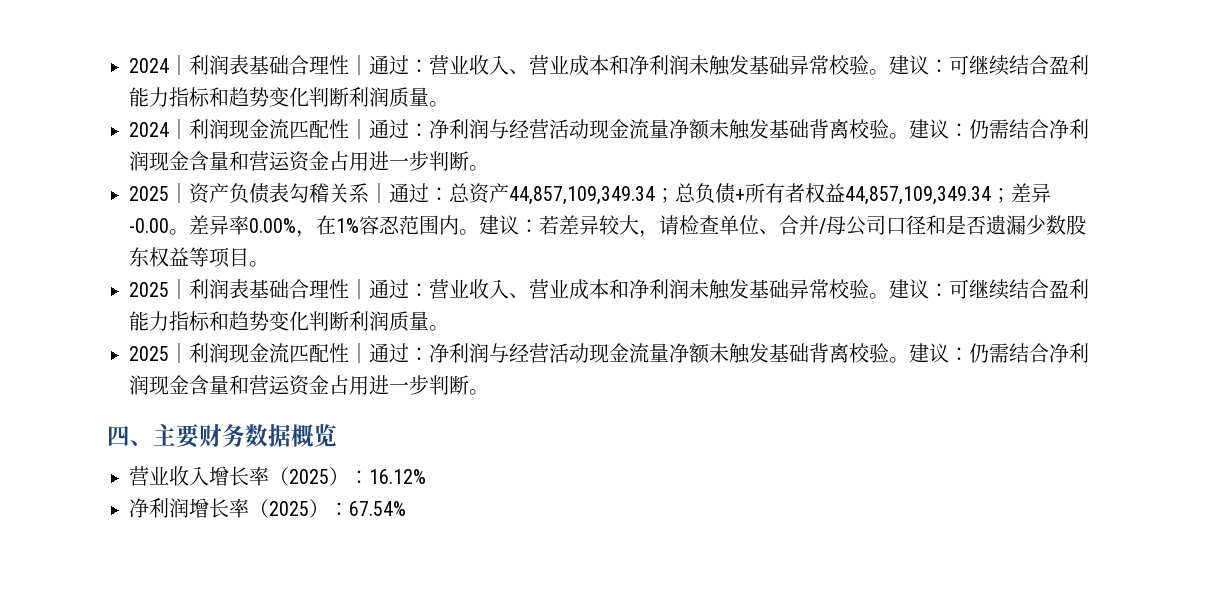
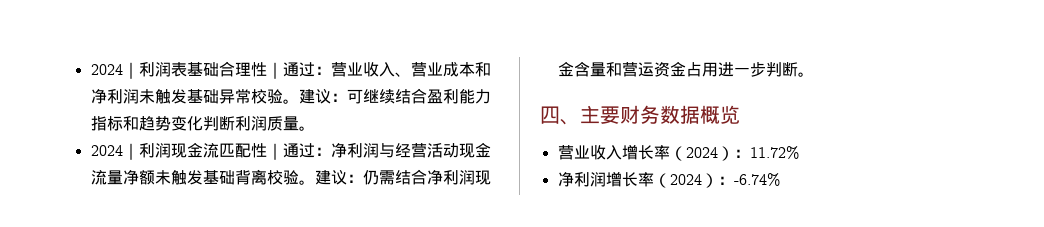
- 2025｜资产负债表勾稽关系｜通过：总资产44,857,109,349.34；总负债+所有者权益44,857,109,349.34；差异-0.00。差异率0.00%，在1%容忍范围内。建议：若差异较大，请检查单位、合并/母公司口径和是否遗漏少数股东权益等项目。
- 2025｜利润表基础合理性｜通过：营业收入、营业成本和净利润未触发基础异常校验。建议：可继续结合盈利能力指标和趋势变化判断利润质量。
- 2025｜利润现金流匹配性｜通过：净利润与经营活动现金流量净额未触发基础背离校验。建议：仍需结合净利润现金含量和营运资金占用进一步判断。
- 营业收入增长率（2025）：16.12%
+ 营业收入增长率（2024）：11.72%
- 净利润增长率（2025）：67.54%
+ 净利润增长率（2024）：-6.74%

